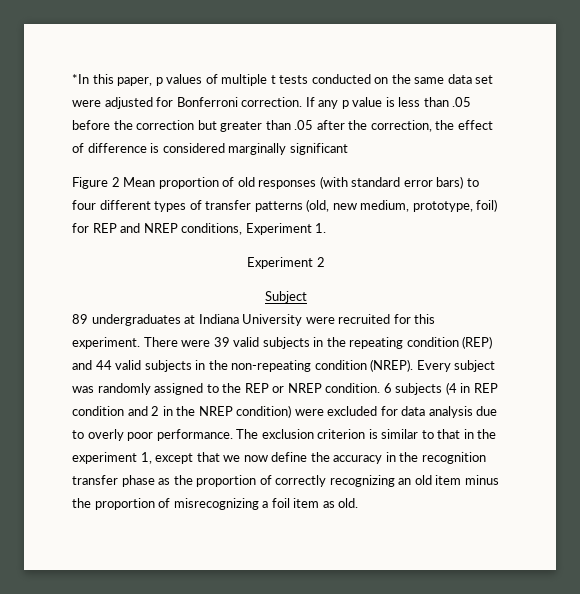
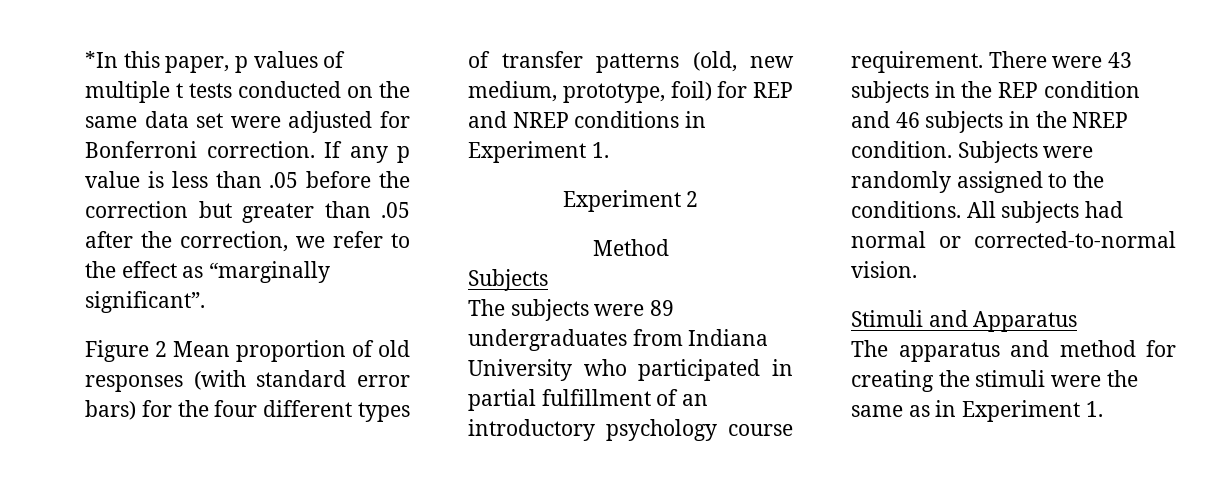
- If any p value is less than .05 before the correction but greater than .05 after the correction, the effect of difference is considered marginally significant
+ If any p value is less than .05 before the correction but greater than .05 after the correction, we refer to the effect as “marginally significant”.
- Figure 2 Mean proportion of old responses (with standard error bars) to four different types of transfer patterns (old, new medium, prototype, foil) for REP and NREP conditions, Experiment 1.
+ Figure 2 Mean proportion of old responses (with standard error bars) for the four different types of transfer patterns (old, new medium, prototype, foil) for REP and NREP conditions in Experiment 1.
- Subject
- 89 undergraduates at Indiana University were recruited for this experiment. There were 39 valid subjects in the repeating condition (REP) and 44 valid subjects in the non-repeating condition (NREP). Every subject was randomly assigned to the REP or NREP condition. 6 subjects (4 in REP condition and 2 in the NREP condition) were excluded for data analysis due to overly poor performance. The exclusion criterion is similar to that in the experiment 1, except that we now define the accuracy in the recognition transfer phase as the proportion of correctly recognizing an old item minus the proportion of misrecognizing a foil item as old.
+ Method
+ Subjects
+ The subjects were 89 undergraduates from Indiana University who participated in partial fulfillment of an introductory psychology course requirement. There were 43 subjects in the REP condition and 46 subjects in the NREP condition. Subjects were randomly assigned to the conditions. All subjects had normal or corrected-to-normal vision.
+ Stimuli and Apparatus
+ The apparatus and method for creating the stimuli were the same as in Experiment 1.

